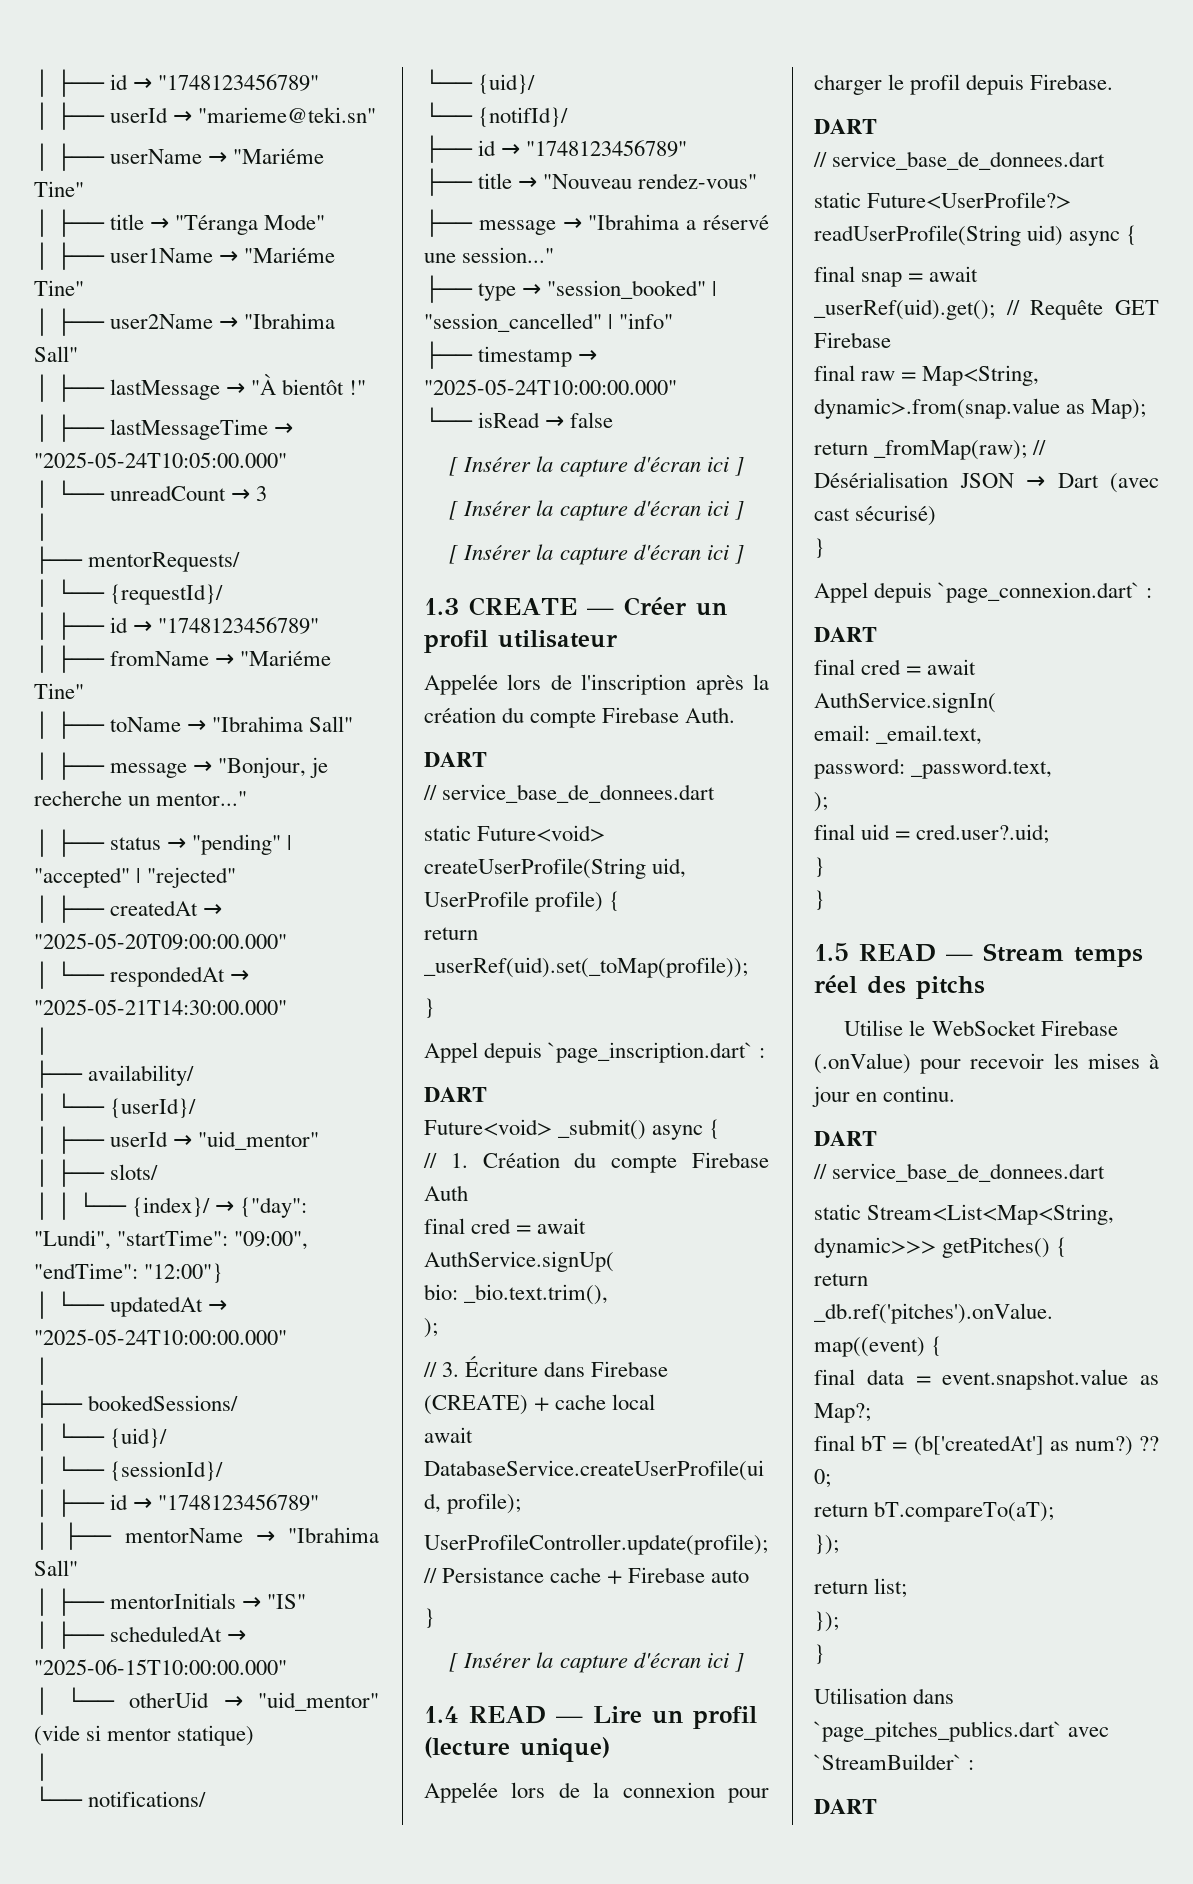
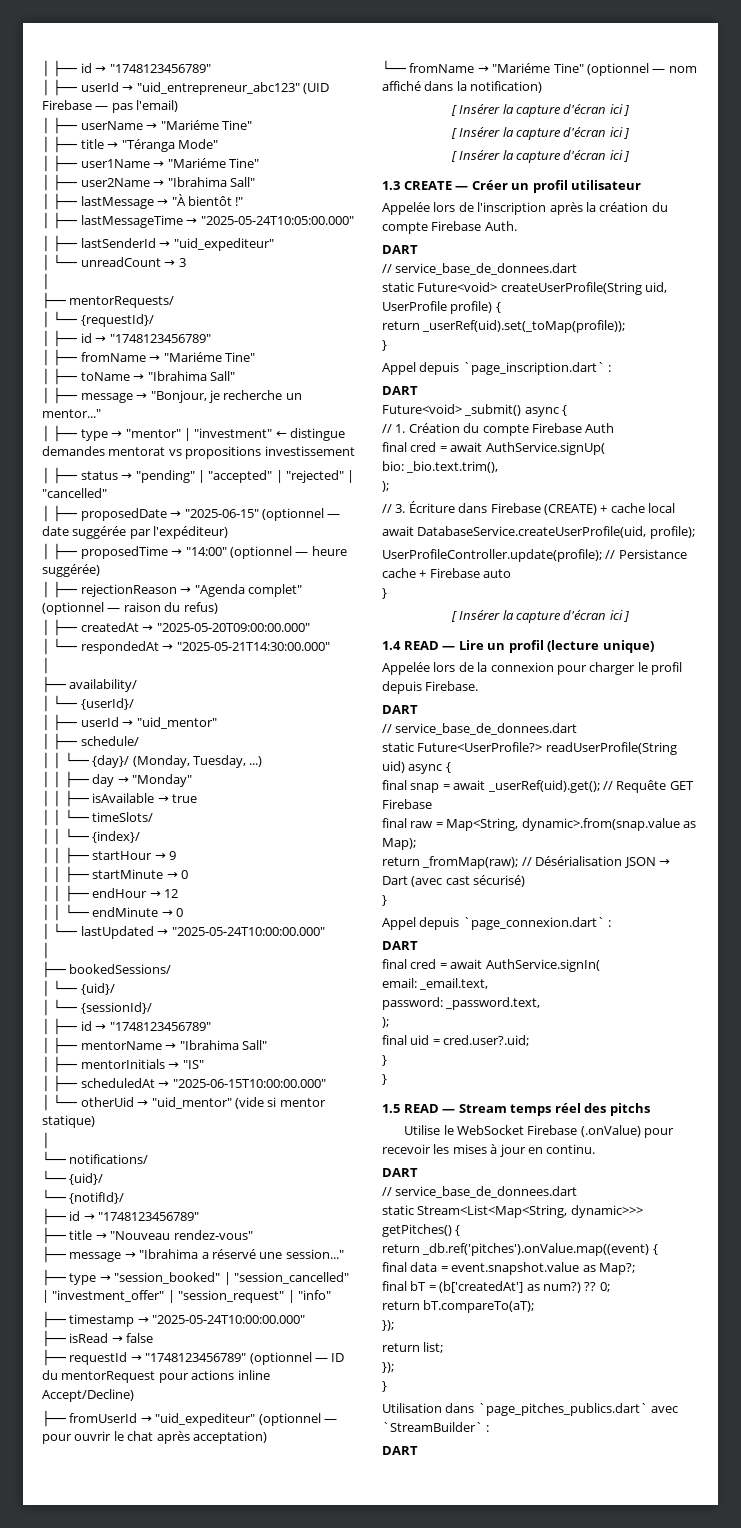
- │ ├── userId → "marieme@teki.sn"
+ │ ├── userId → "uid_entrepreneur_abc123" (UID Firebase — pas l'email)
+ │ ├── lastSenderId → "uid_expediteur"
+ │ ├── type → "mentor" | "investment" ← distingue demandes mentorat vs propositions investissement
- │ ├── status → "pending" | "accepted" | "rejected"
+ │ ├── status → "pending" | "accepted" | "rejected" | "cancelled"
+ │ ├── proposedDate → "2025-06-15" (optionnel — date suggérée par l'expéditeur)
+ │ ├── proposedTime → "14:00" (optionnel — heure suggérée)
+ │ ├── rejectionReason → "Agenda complet" (optionnel — raison du refus)
- │ ├── slots/
- │ │ └── {index}/ → {"day": "Lundi", "startTime": "09:00", "endTime": "12:00"}
- │ └── updatedAt → "2025-05-24T10:00:00.000"
+ │ ├── schedule/
+ │ │ └── {day}/ (Monday, Tuesday, ...)
+ │ │ ├── day → "Monday"
+ │ │ ├── isAvailable → true
+ │ │ └── timeSlots/
+ │ │ └── {index}/
+ │ │ ├── startHour → 9
+ │ │ ├── startMinute → 0
+ │ │ ├── endHour → 12
+ │ │ └── endMinute → 0
+ │ └── lastUpdated → "2025-05-24T10:00:00.000"
- ├── type → "session_booked" | "session_cancelled" | "info"
+ ├── type → "session_booked" | "session_cancelled" | "investment_offer" | "session_request" | "info"
- └── isRead → false
+ ├── isRead → false
+ ├── requestId → "1748123456789" (optionnel — ID du mentorRequest pour actions inline Accept/Decline)
+ ├── fromUserId → "uid_expediteur" (optionnel — pour ouvrir le chat après acceptation)
+ └── fromName → "Mariéme Tine" (optionnel — nom affiché dans la notification)

